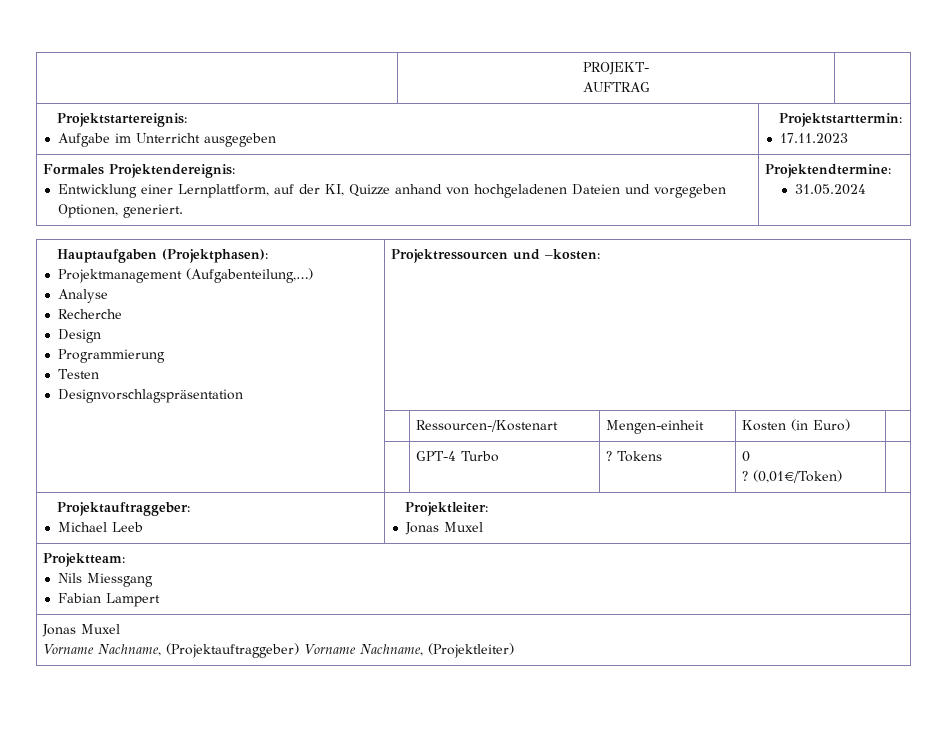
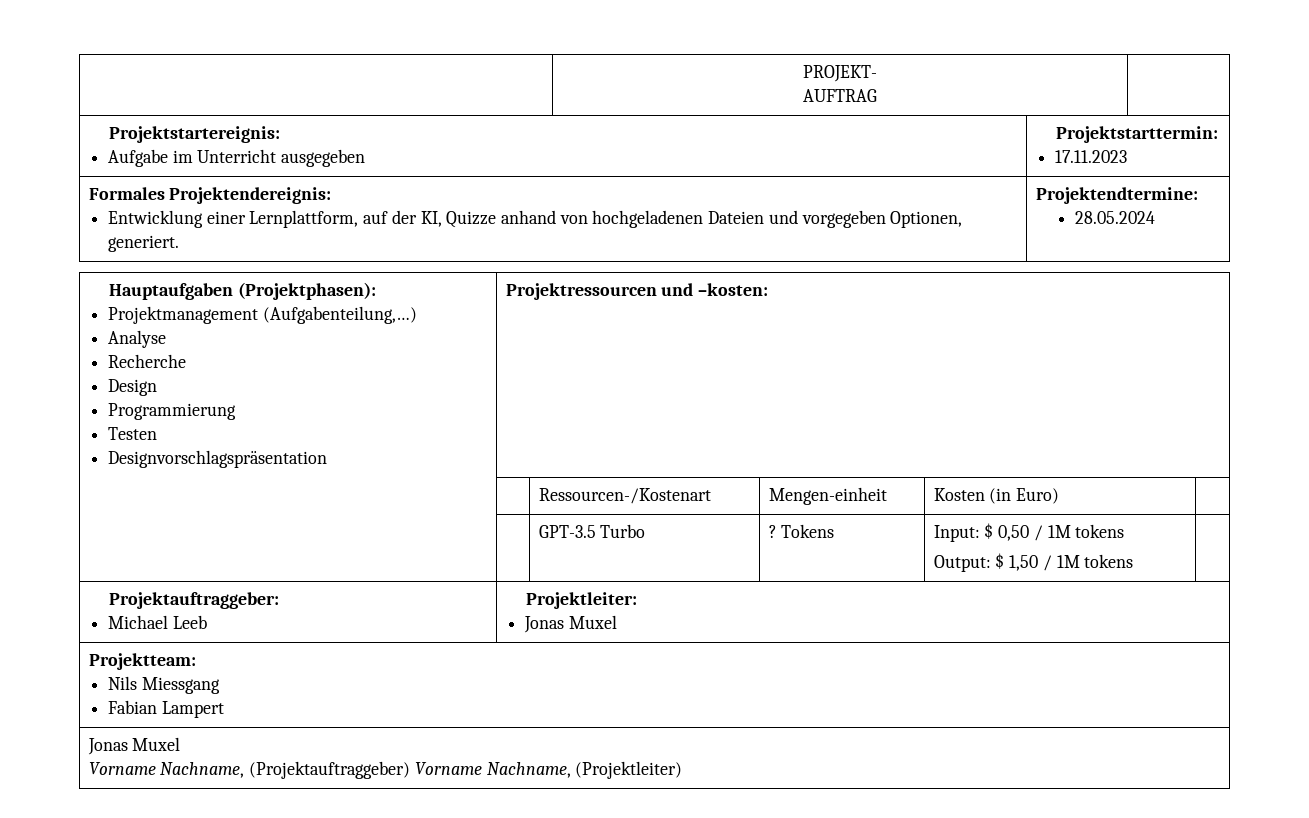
  Formales Projektendereignis:
  Entwicklung einer Lernplattform, auf der KI, Quizze anhand von hochgeladenen Dateien und vorgegeben Optionen, generiert. | Projektendtermine:
- 31.05.2024
+ 28.05.2024
- | | GPT-4 Turbo | ? Tokens | 0
- ? (0,01€/Token) |
+ | | GPT-3.5 Turbo | ? Tokens | Input: $ 0,50 / 1M tokens
+ Output: $ 1,50 / 1M tokens |

